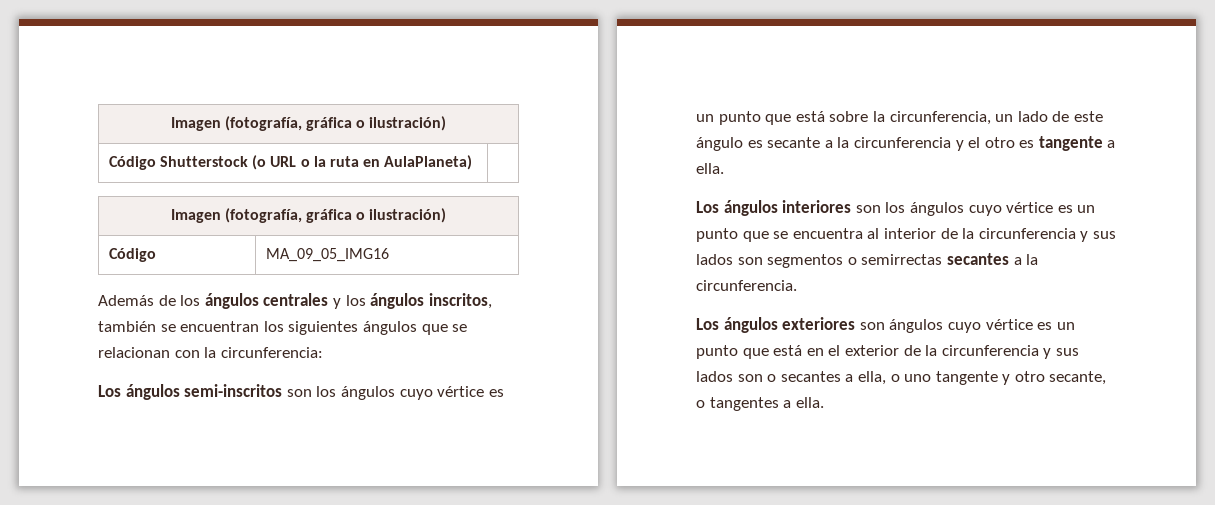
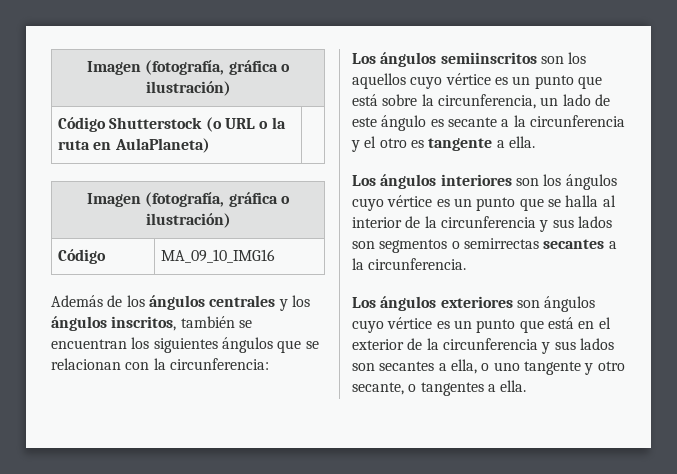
- Código | MA_09_05_IMG16
+ Código | MA_09_10_IMG16
- Los ángulos semi-inscritos son los ángulos cuyo vértice es un punto que está sobre la circunferencia, un lado de este ángulo es secante a la circunferencia y el otro es tangente a ella.
+ Los ángulos semiinscritos son los aquellos cuyo vértice es un punto que está sobre la circunferencia, un lado de este ángulo es secante a la circunferencia y el otro es tangente a ella.
- Los ángulos interiores son los ángulos cuyo vértice es un punto que se encuentra al interior de la circunferencia y sus lados son segmentos o semirrectas secantes a la circunferencia.
+ Los ángulos interiores son los ángulos cuyo vértice es un punto que se halla al interior de la circunferencia y sus lados son segmentos o semirrectas secantes a la circunferencia.
- Los ángulos exteriores son ángulos cuyo vértice es un punto que está en el exterior de la circunferencia y sus lados son o secantes a ella, o uno tangente y otro secante, o tangentes a ella.
+ Los ángulos exteriores son ángulos cuyo vértice es un punto que está en el exterior de la circunferencia y sus lados son secantes a ella, o uno tangente y otro secante, o tangentes a ella.

